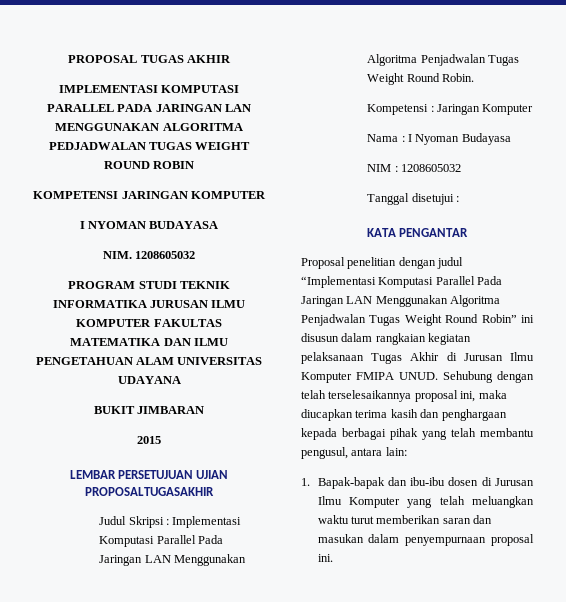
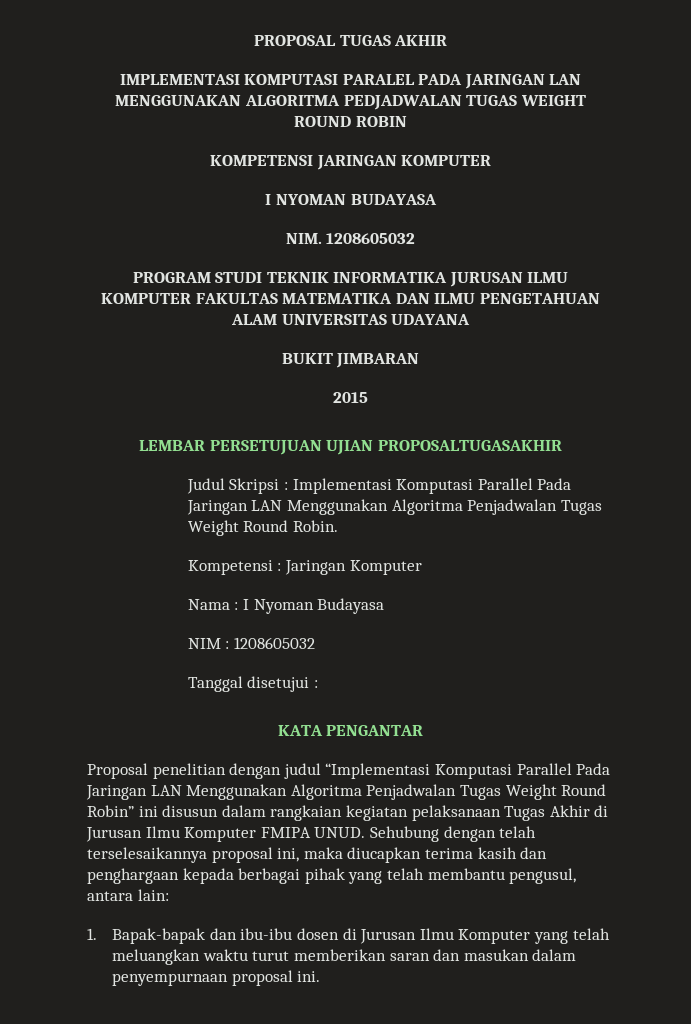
- IMPLEMENTASI KOMPUTASI PARALLEL PADA JARINGAN LAN MENGGUNAKAN ALGORITMA PEDJADWALAN TUGAS WEIGHT ROUND ROBIN
+ IMPLEMENTASI KOMPUTASI PARALEL PADA JARINGAN LAN MENGGUNAKAN ALGORITMA PEDJADWALAN TUGAS WEIGHT ROUND ROBIN

